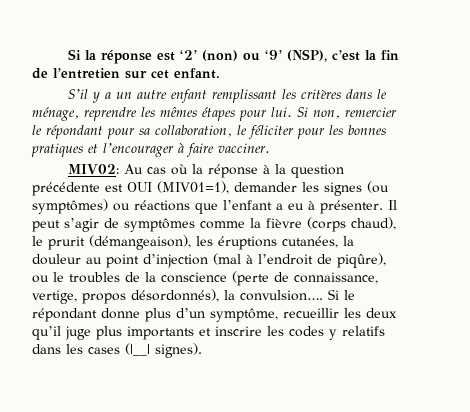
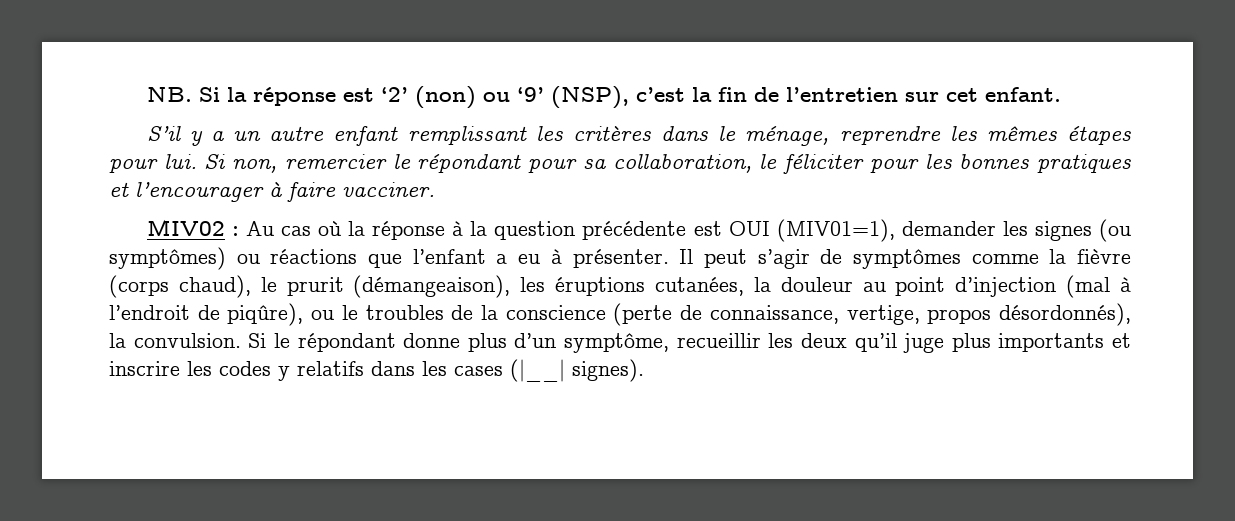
- Si la réponse est ‘2’ (non) ou ‘9’ (NSP), c’est la fin de l’entretien sur cet enfant.
+ NB. Si la réponse est ‘2’ (non) ou ‘9’ (NSP), c’est la fin de l’entretien sur cet enfant.
- MIV02: Au cas où la réponse à la question précédente est OUI (MIV01=1), demander les signes (ou symptômes) ou réactions que l’enfant a eu à présenter.
+ MIV02 : Au cas où la réponse à la question précédente est OUI (MIV01=1), demander les signes (ou symptômes) ou réactions que l’enfant a eu à présenter.
- Il peut s’agir de symptômes comme la fièvre (corps chaud), le prurit (démangeaison), les éruptions cutanées, la douleur au point d’injection (mal à l’endroit de piqûre), ou le troubles de la conscience (perte de connaissance, vertige, propos désordonnés), la convulsion….
+ Il peut s’agir de symptômes comme la fièvre (corps chaud), le prurit (démangeaison), les éruptions cutanées, la douleur au point d’injection (mal à l’endroit de piqûre), ou le troubles de la conscience (perte de connaissance, vertige, propos désordonnés), la convulsion.

